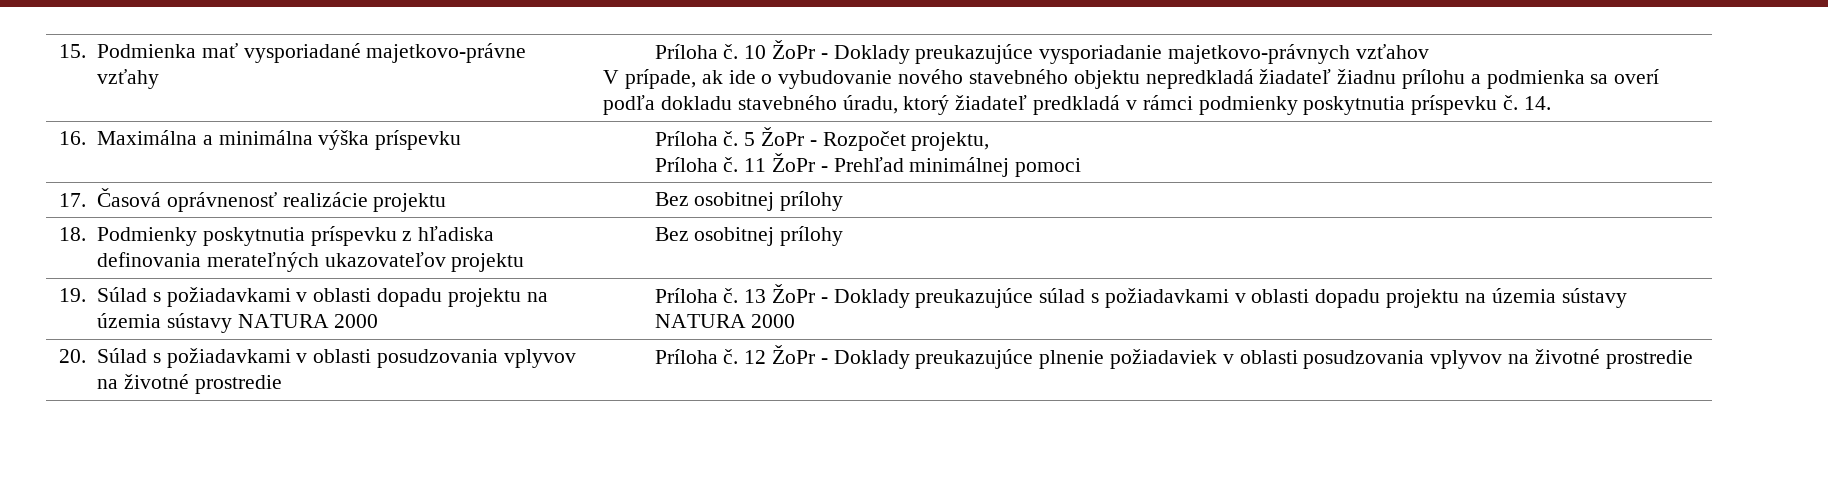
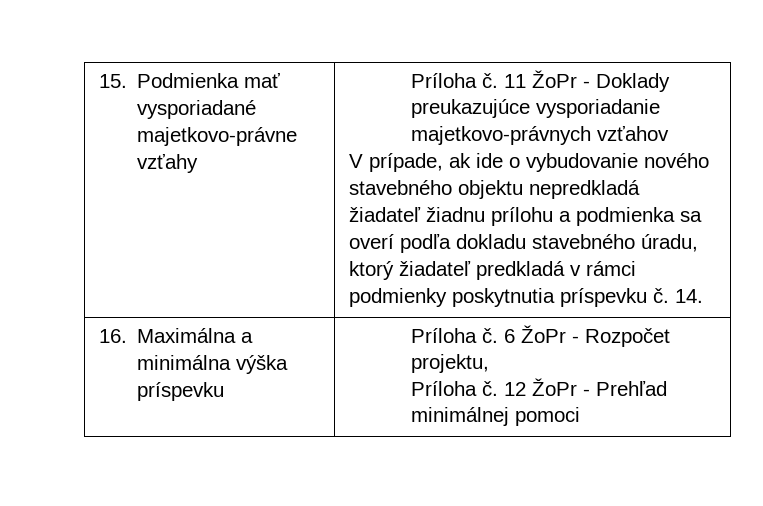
- 10 ŽoPr - Doklady preukazujúce vysporiadanie majetkovo-právnych vzťahov
+ 11 ŽoPr - Doklady preukazujúce vysporiadanie majetkovo-právnych vzťahov
- 16. Maximálna a minimálna výška príspevku | Príloha č. 5 ŽoPr - Rozpočet projektu,
- Príloha č. 11 ŽoPr - Prehľad minimálnej pomoci
+ 16. Maximálna a minimálna výška príspevku | Príloha č. 6 ŽoPr - Rozpočet projektu,
+ Príloha č. 12 ŽoPr - Prehľad minimálnej pomoci
- 17. Časová oprávnenosť realizácie projektu | Bez osobitnej prílohy
- 18. Podmienky poskytnutia príspevku z hľadiska definovania merateľných ukazovateľov projektu | Bez osobitnej prílohy
- 19. Súlad s požiadavkami v oblasti dopadu projektu na územia sústavy NATURA 2000 | Príloha č. 13 ŽoPr - Doklady preukazujúce súlad s požiadavkami v oblasti dopadu projektu na územia sústavy NATURA 2000
- 20. Súlad s požiadavkami v oblasti posudzovania vplyvov na životné prostredie | Príloha č. 12 ŽoPr - Doklady preukazujúce plnenie požiadaviek v oblasti posudzovania vplyvov na životné prostredie

